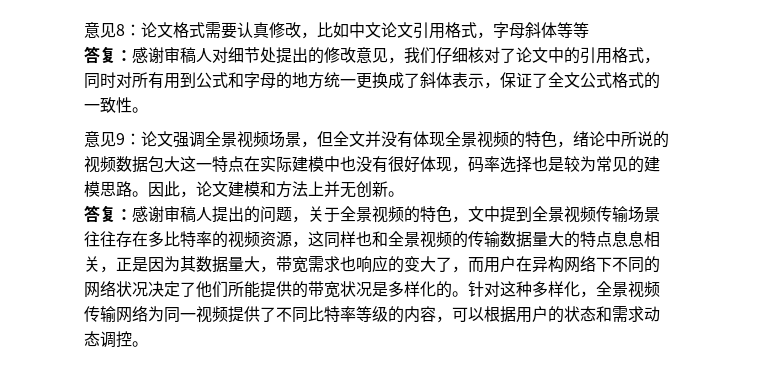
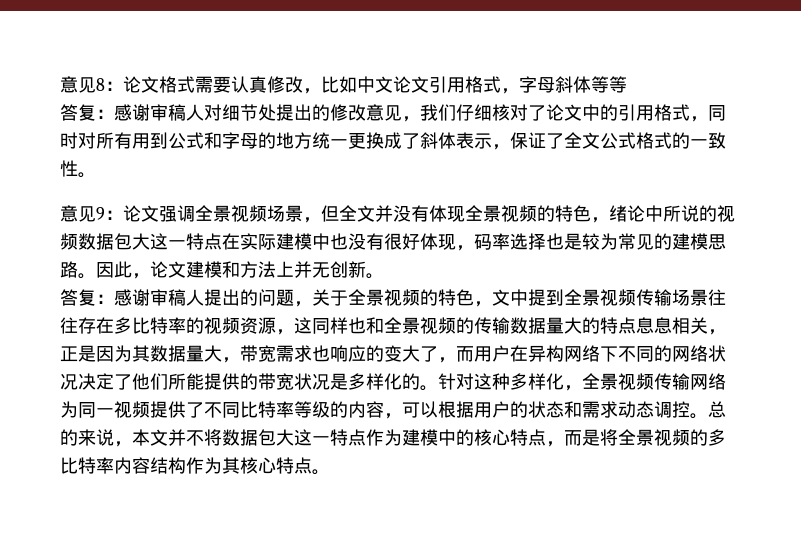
+ 总的来说，本文并不将数据包大这一特点作为建模中的核心特点，而是将全景视频的多比特率内容结构作为其核心特点。

